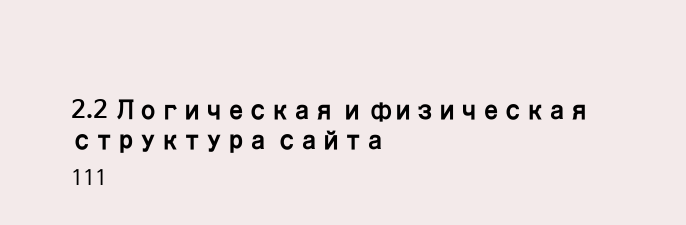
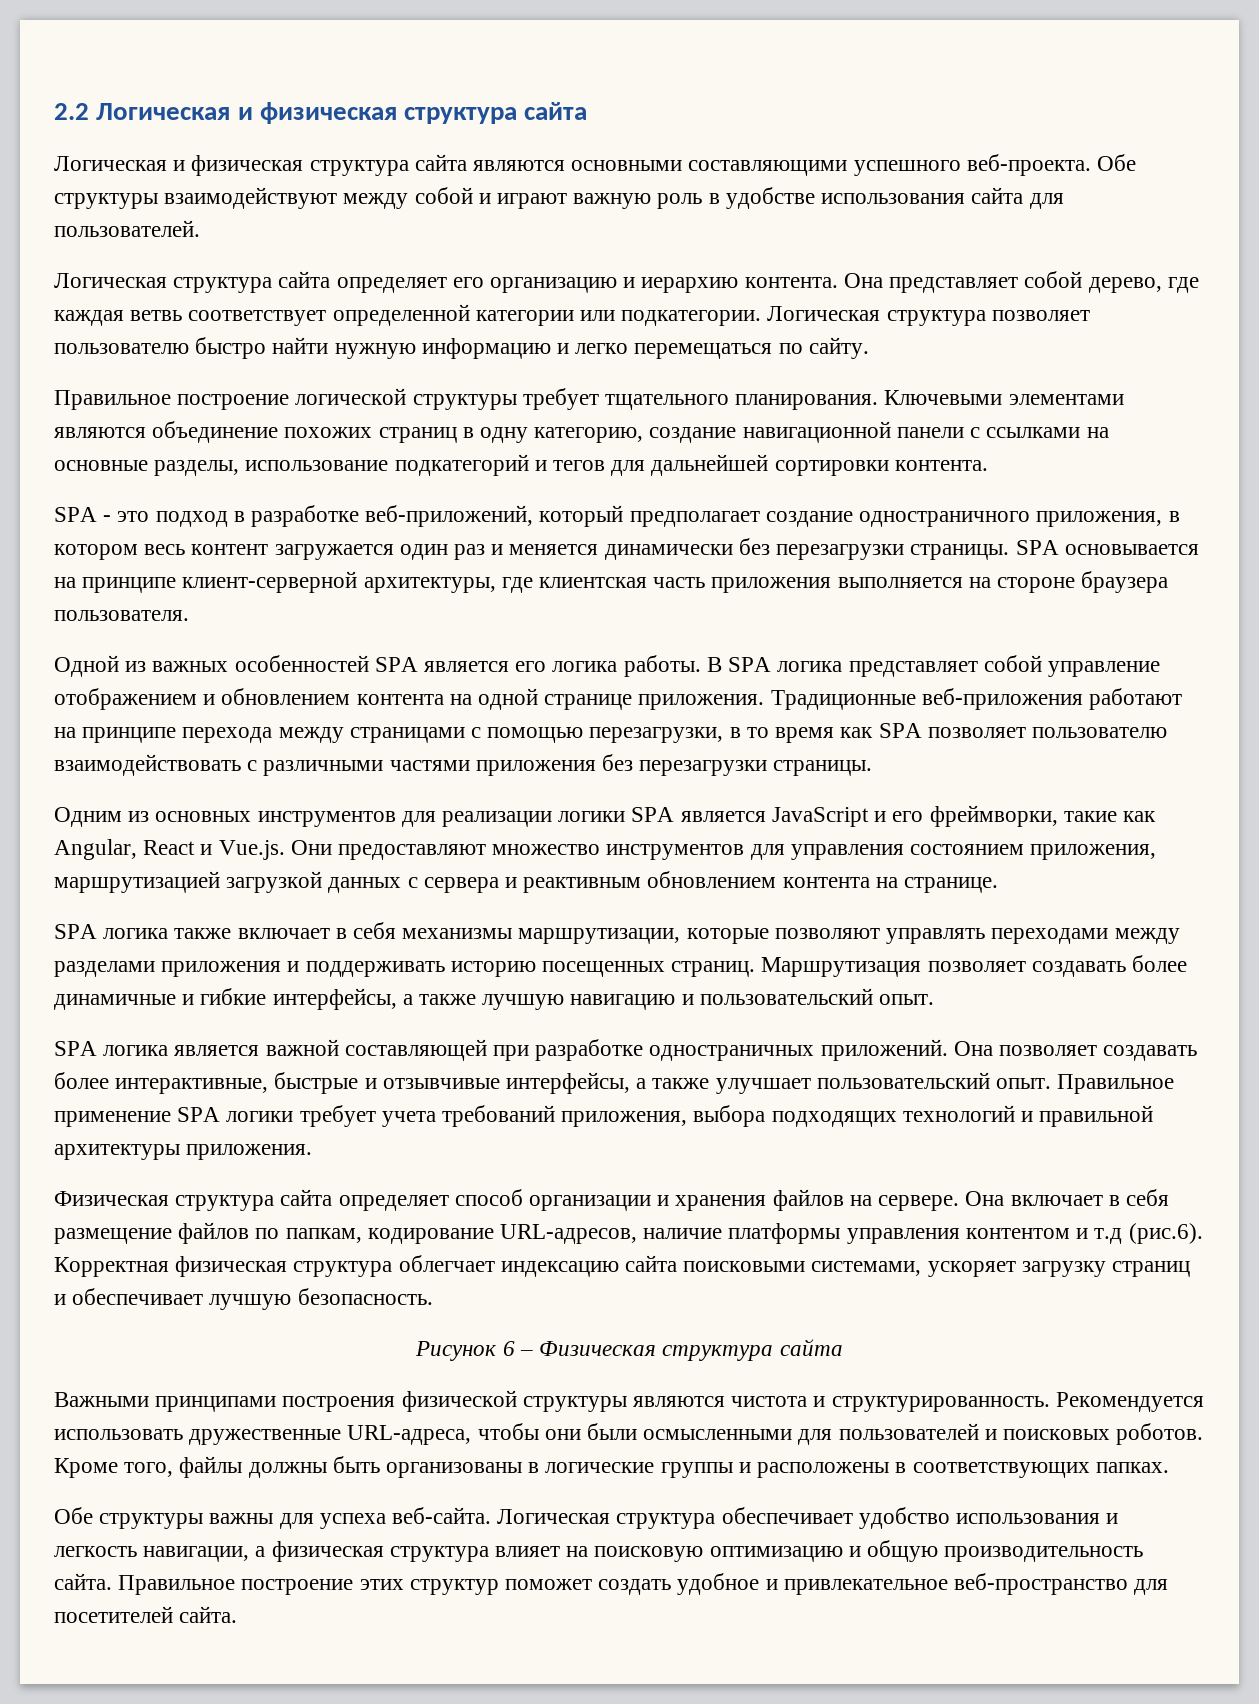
- 111
+ Логическая и физическая структура сайта являются основными составляющими успешного веб-проекта. Обе структуры взаимодействуют между собой и играют важную роль в удобстве использования сайта для пользователей.
+ Логическая структура сайта определяет его организацию и иерархию контента. Она представляет собой дерево, где каждая ветвь соответствует определенной категории или подкатегории. Логическая структура позволяет пользователю быстро найти нужную информацию и легко перемещаться по сайту.
+ Правильное построение логической структуры требует тщательного планирования. Ключевыми элементами являются объединение похожих страниц в одну категорию, создание навигационной панели с ссылками на основные разделы, использование подкатегорий и тегов для дальнейшей сортировки контента.
+ SPA - это подход в разработке веб-приложений, который предполагает создание одностраничного приложения, в котором весь контент загружается один раз и меняется динамически без перезагрузки страницы. SPA основывается на принципе клиент-серверной архитектуры, где клиентская часть приложения выполняется на стороне браузера пользователя.
+ Одной из важных особенностей SPA является его логика работы. В SPA логика представляет собой управление отображением и обновлением контента на одной странице приложения. Традиционные веб-приложения работают на принципе перехода между страницами с помощью перезагрузки, в то время как SPA позволяет пользователю взаимодействовать с различными частями приложения без перезагрузки страницы.
+ Одним из основных инструментов для реализации логики SPA является JavaScript и его фреймворки, такие как Angular, React и Vue.js. Они предоставляют множество инструментов для управления состоянием приложения, маршрутизацией загрузкой данных с сервера и реактивным обновлением контента на странице.
+ SPA логика также включает в себя механизмы маршрутизации, которые позволяют управлять переходами между разделами приложения и поддерживать историю посещенных страниц. Маршрутизация позволяет создавать более динамичные и гибкие интерфейсы, а также лучшую навигацию и пользовательский опыт.
+ SPA логика является важной составляющей при разработке одностраничных приложений. Она позволяет создавать более интерактивные, быстрые и отзывчивые интерфейсы, а также улучшает пользовательский опыт. Правильное применение SPA логики требует учета требований приложения, выбора подходящих технологий и правильной архитектуры приложения.
+ Физическая структура сайта определяет способ организации и хранения файлов на сервере. Она включает в себя размещение файлов по папкам, кодирование URL-адресов, наличие платформы управления контентом и т.д (рис.6). Корректная физическая структура облегчает индексацию сайта поисковыми системами, ускоряет загрузку страниц и обеспечивает лучшую безопасность.
+ Рисунок 6 – Физическая структура сайта
+ Важными принципами построения физической структуры являются чистота и структурированность. Рекомендуется использовать дружественные URL-адреса, чтобы они были осмысленными для пользователей и поисковых роботов. Кроме того, файлы должны быть организованы в логические группы и расположены в соответствующих папках.
+ Обе структуры важны для успеха веб-сайта. Логическая структура обеспечивает удобство использования и легкость навигации, а физическая структура влияет на поисковую оптимизацию и общую производительность сайта. Правильное построение этих структур поможет создать удобное и привлекательное веб-пространство для посетителей сайта.

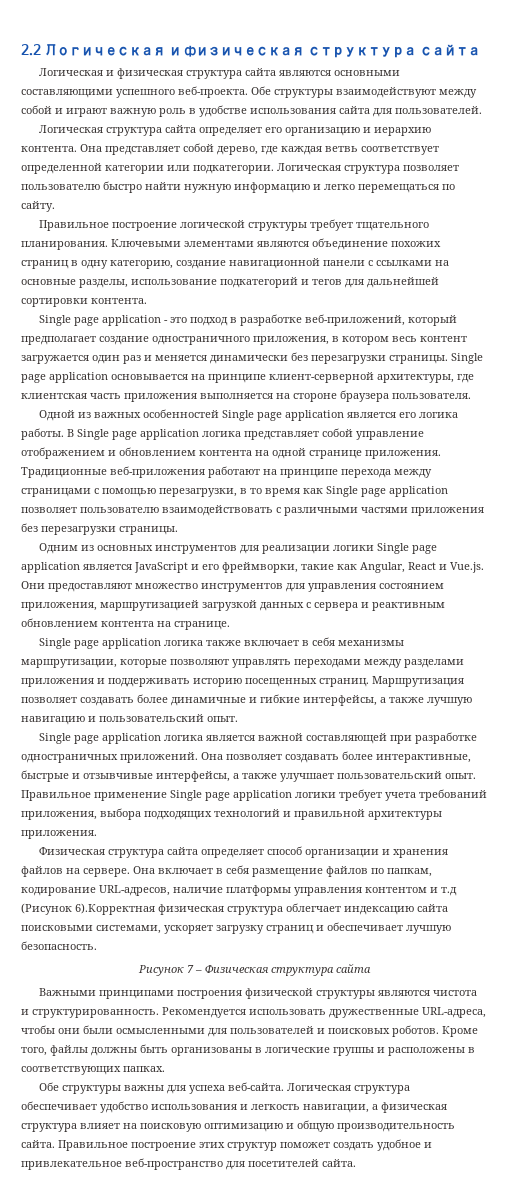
- SPA - это подход в разработке веб-приложений, который предполагает создание одностраничного приложения, в котором весь контент загружается один раз и меняется динамически без перезагрузки страницы.
+ Single page application - это подход в разработке веб-приложений, который предполагает создание одностраничного приложения, в котором весь контент загружается один раз и меняется динамически без перезагрузки страницы.
- SPA основывается на принципе клиент-серверной архитектуры, где клиентская часть приложения выполняется на стороне браузера пользователя.
+ Single page application основывается на принципе клиент-серверной архитектуры, где клиентская часть приложения выполняется на стороне браузера пользователя.
- Одной из важных особенностей SPA является его логика работы.
+ Одной из важных особенностей Single page application является его логика работы.
- В SPA логика представляет собой управление отображением и обновлением контента на одной странице приложения.
+ В Single page application логика представляет собой управление отображением и обновлением контента на одной странице приложения.
- Традиционные веб-приложения работают на принципе перехода между страницами с помощью перезагрузки, в то время как SPA позволяет пользователю взаимодействовать с различными частями приложения без перезагрузки страницы.
+ Традиционные веб-приложения работают на принципе перехода между страницами с помощью перезагрузки, в то время как Single page application позволяет пользователю взаимодействовать с различными частями приложения без перезагрузки страницы.
- Одним из основных инструментов для реализации логики SPA является JavaScript и его фреймворки, такие как Angular, React и Vue.js. Они предоставляют множество инструментов для управления состоянием приложения, маршрутизацией загрузкой данных с сервера и реактивным обновлением контента на странице.
+ Одним из основных инструментов для реализации логики Single page application является JavaScript и его фреймворки, такие как Angular, React и Vue.js. Они предоставляют множество инструментов для управления состоянием приложения, маршрутизацией загрузкой данных с сервера и реактивным обновлением контента на странице.
- SPA логика также включает в себя механизмы маршрутизации, которые позволяют управлять переходами между разделами приложения и поддерживать историю посещенных страниц.
+ Single page application логика также включает в себя механизмы маршрутизации, которые позволяют управлять переходами между разделами приложения и поддерживать историю посещенных страниц.
- SPA логика является важной составляющей при разработке одностраничных приложений.
+ Single page application логика является важной составляющей при разработке одностраничных приложений.
- Правильное применение SPA логики требует учета требований приложения, выбора подходящих технологий и правильной архитектуры приложения.
+ Правильное применение Single page application логики требует учета требований приложения, выбора подходящих технологий и правильной архитектуры приложения.
- Она включает в себя размещение файлов по папкам, кодирование URL-адресов, наличие платформы управления контентом и т.д (рис.6). Корректная физическая структура облегчает индексацию сайта поисковыми системами, ускоряет загрузку страниц и обеспечивает лучшую безопасность.
+ Она включает в себя размещение файлов по папкам, кодирование URL-адресов, наличие платформы управления контентом и т.д (Рисунок 6).Корректная физическая структура облегчает индексацию сайта поисковыми системами, ускоряет загрузку страниц и обеспечивает лучшую безопасность.
- Рисунок 6 – Физическая структура сайта
+ Рисунок 7 – Физическая структура сайта

